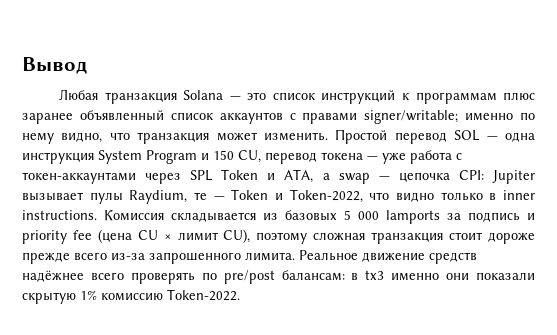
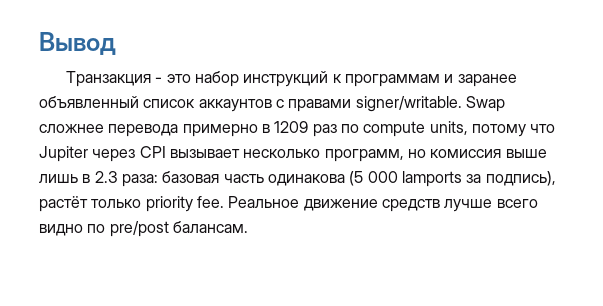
- Любая транзакция Solana — это список инструкций к программам плюс заранее объявленный список аккаунтов с правами signer/writable; именно по нему видно, что транзакция может изменить. Простой перевод SOL — одна инструкция System Program и 150 CU, перевод токена — уже работа с токен-аккаунтами через SPL Token и ATA, а swap — цепочка CPI: Jupiter вызывает пулы Raydium, те — Token и Token-2022, что видно только в inner instructions. Комиссия складывается из базовых 5 000 lamports за подпись и priority fee (цена CU × лимит CU), поэтому сложная транзакция стоит дороже прежде всего из-за запрошенного лимита. Реальное движение средств надёжнее всего проверять по pre/post балансам: в tx3 именно они показали скрытую 1% комиссию Token-2022.
+ Транзакция - это набор инструкций к программам и заранее объявленный список аккаунтов с правами signer/writable. Swap сложнее перевода примерно в 1209 раз по compute units, потому что Jupiter через CPI вызывает несколько программ, но комиссия выше лишь в 2.3 раза: базовая часть одинакова (5 000 lamports за подпись), растёт только priority fee. Реальное движение средств лучше всего видно по pre/post балансам.

